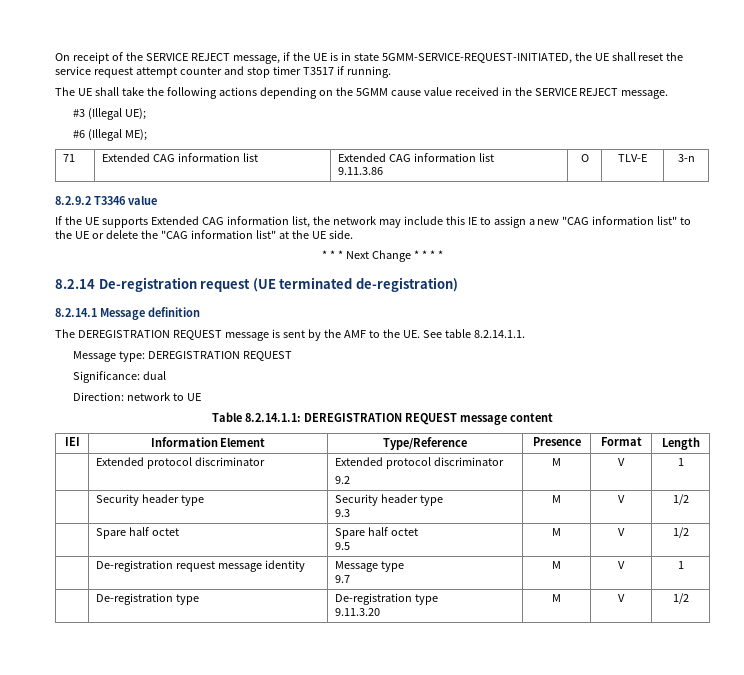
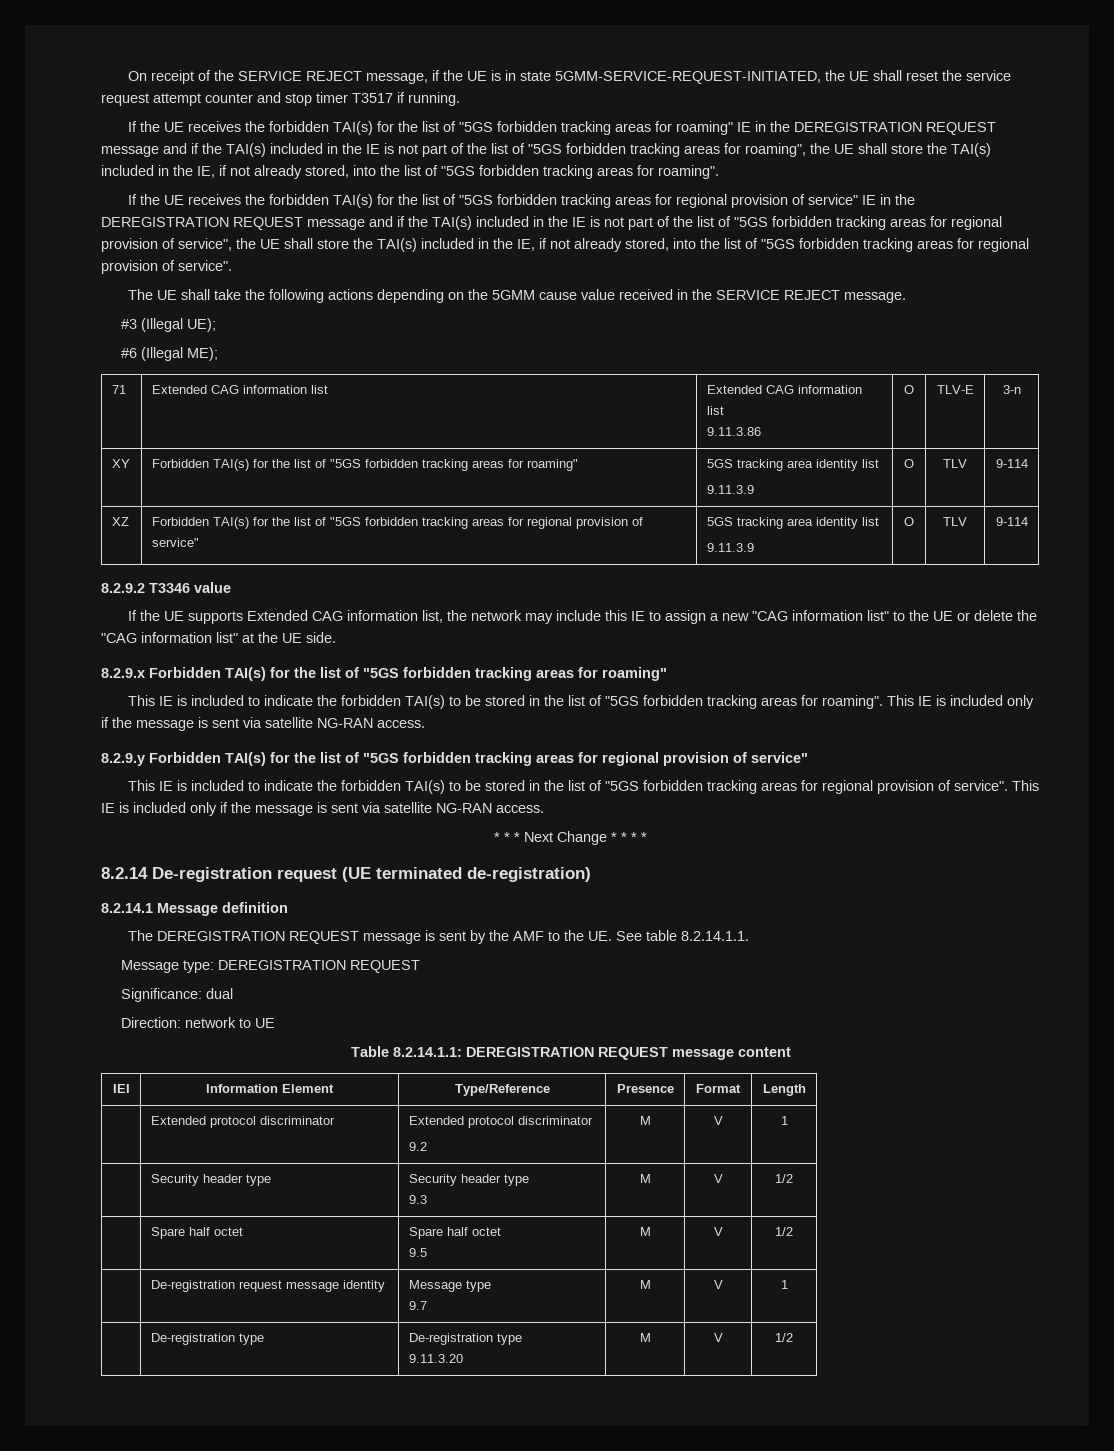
+ If the UE receives the forbidden TAI(s) for the list of "5GS forbidden tracking areas for roaming" IE in the DEREGISTRATION REQUEST message and if the TAI(s) included in the IE is not part of the list of "5GS forbidden tracking areas for roaming", the UE shall store the TAI(s) included in the IE, if not already stored, into the list of "5GS forbidden tracking areas for roaming".
+ If the UE receives the forbidden TAI(s) for the list of "5GS forbidden tracking areas for regional provision of service" IE in the DEREGISTRATION REQUEST message and if the TAI(s) included in the IE is not part of the list of "5GS forbidden tracking areas for regional provision of service", the UE shall store the TAI(s) included in the IE, if not already stored, into the list of "5GS forbidden tracking areas for regional provision of service".
+ XY | Forbidden TAI(s) for the list of "5GS forbidden tracking areas for roaming" | 5GS tracking area identity list
+ 9.11.3.9 | O | TLV | 9-114
+ XZ | Forbidden TAI(s) for the list of "5GS forbidden tracking areas for regional provision of service" | 5GS tracking area identity list
+ 9.11.3.9 | O | TLV | 9-114
+ 8.2.9.x Forbidden TAI(s) for the list of "5GS forbidden tracking areas for roaming"
+ This IE is included to indicate the forbidden TAI(s) to be stored in the list of "5GS forbidden tracking areas for roaming". This IE is included only if the message is sent via satellite NG-RAN access.
+ 8.2.9.y Forbidden TAI(s) for the list of "5GS forbidden tracking areas for regional provision of service"
+ This IE is included to indicate the forbidden TAI(s) to be stored in the list of "5GS forbidden tracking areas for regional provision of service". This IE is included only if the message is sent via satellite NG-RAN access.

